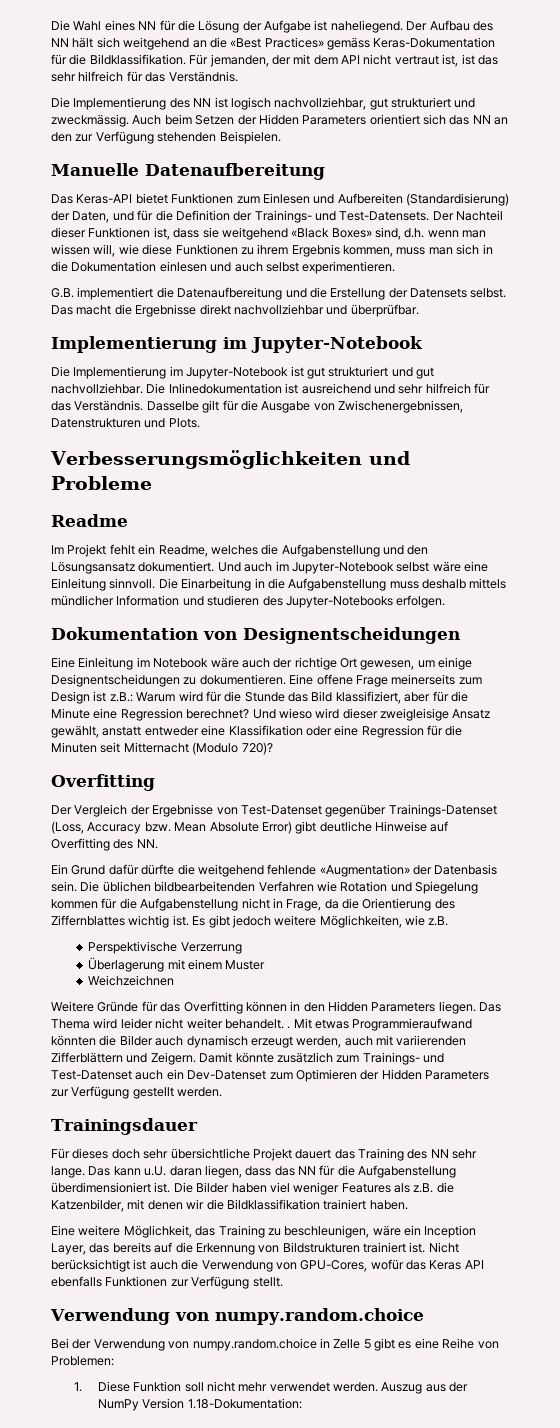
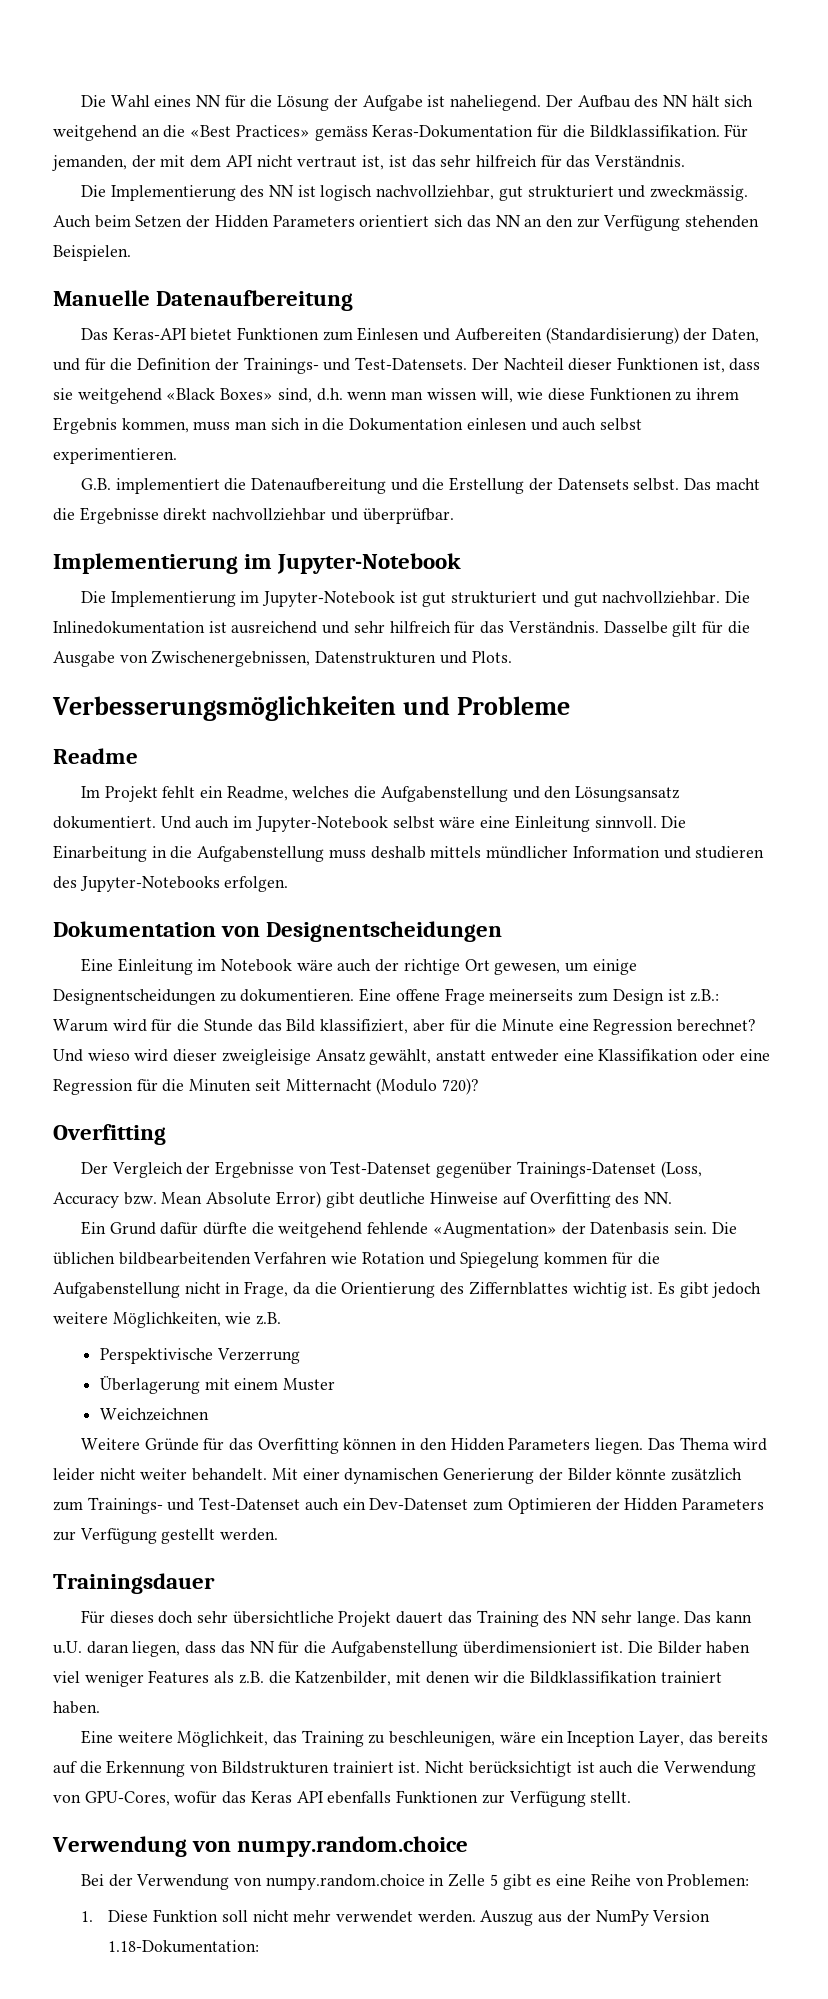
- Das Thema wird leider nicht weiter behandelt. . Mit etwas Programmieraufwand könnten die Bilder auch dynamisch erzeugt werden, auch mit variierenden Zifferblättern und Zeigern. Damit könnte zusätzlich zum Trainings- und Test-Datenset auch ein Dev-Datenset zum Optimieren der Hidden Parameters zur Verfügung gestellt werden.
+ Das Thema wird leider nicht weiter behandelt. Mit einer dynamischen Generierung der Bilder könnte zusätzlich zum Trainings- und Test-Datenset auch ein Dev-Datenset zum Optimieren der Hidden Parameters zur Verfügung gestellt werden.

